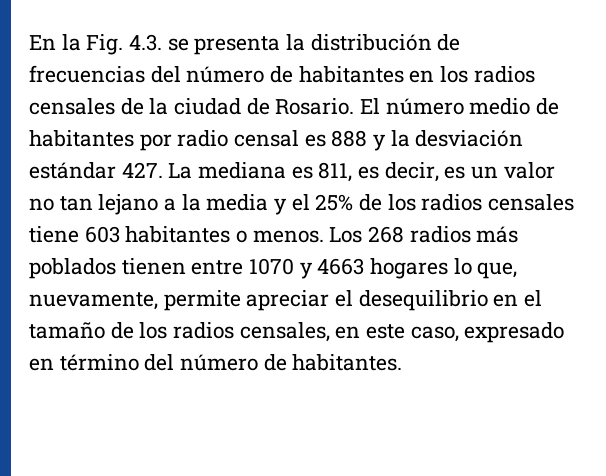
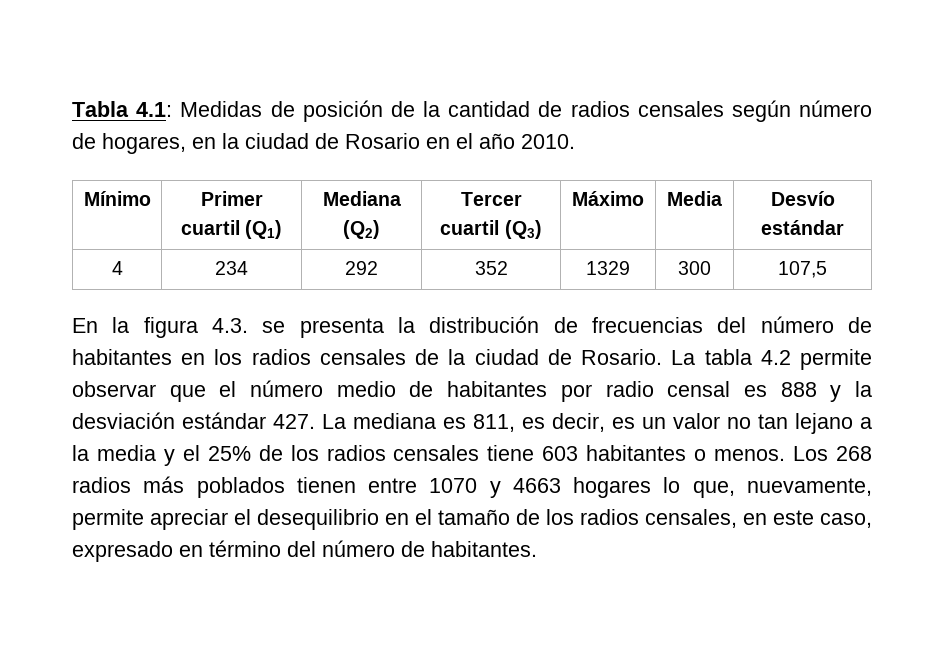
+ Tabla 4.1: Medidas de posición de la cantidad de radios censales según número de hogares, en la ciudad de Rosario en el año 2010.
+ Mínimo | Primer cuartil (Q1) | Mediana (Q2) | Tercer cuartil (Q3) | Máximo | Media | Desvío estándar
+ 4 | 234 | 292 | 352 | 1329 | 300 | 107,5
- En la Fig. 4.3. se presenta la distribución de frecuencias del número de habitantes en los radios censales de la ciudad de Rosario.
+ En la figura 4.3. se presenta la distribución de frecuencias del número de habitantes en los radios censales de la ciudad de Rosario.
- El número medio de habitantes por radio censal es 888 y la desviación estándar 427. La mediana es 811, es decir, es un valor no tan lejano a la media y el 25% de los radios censales tiene 603 habitantes o menos.
+ La tabla 4.2 permite observar que el número medio de habitantes por radio censal es 888 y la desviación estándar 427. La mediana es 811, es decir, es un valor no tan lejano a la media y el 25% de los radios censales tiene 603 habitantes o menos.

